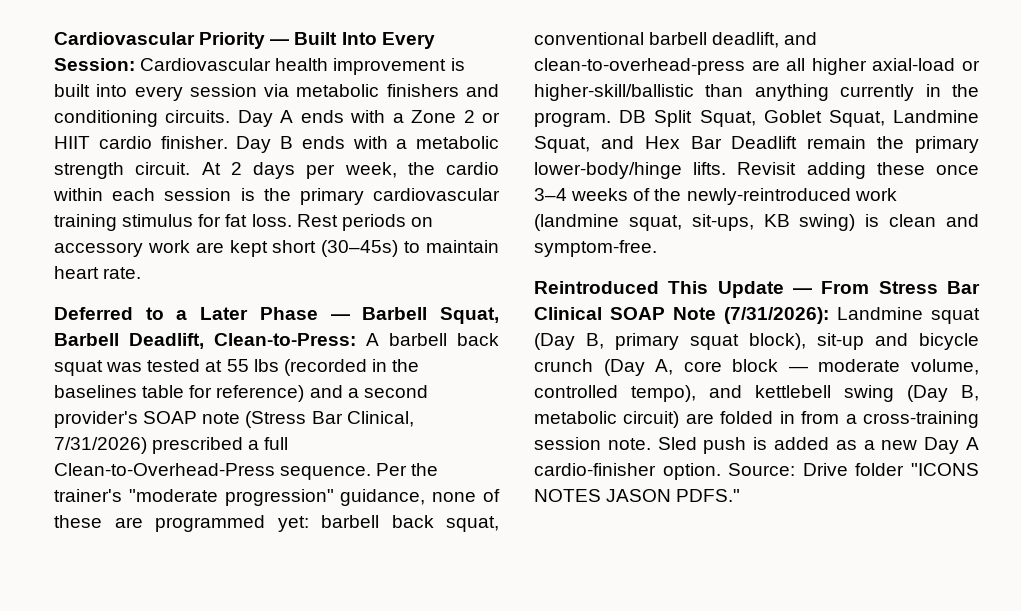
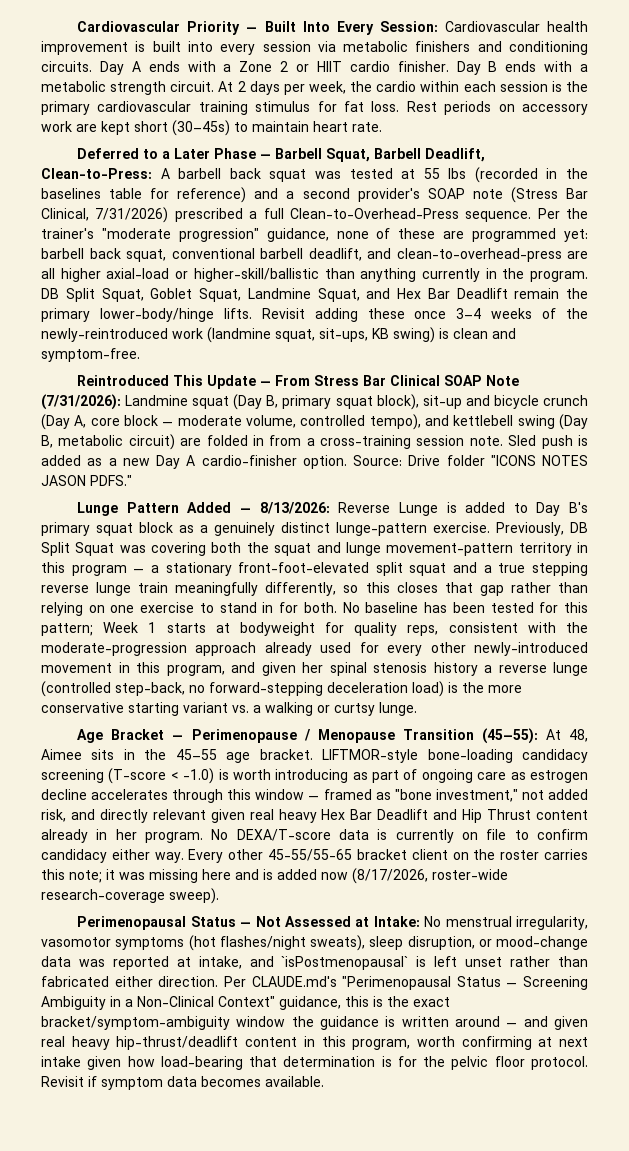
+ Lunge Pattern Added — 8/13/2026: Reverse Lunge is added to Day B's primary squat block as a genuinely distinct lunge-pattern exercise. Previously, DB Split Squat was covering both the squat and lunge movement-pattern territory in this program — a stationary front-foot-elevated split squat and a true stepping reverse lunge train meaningfully differently, so this closes that gap rather than relying on one exercise to stand in for both. No baseline has been tested for this pattern; Week 1 starts at bodyweight for quality reps, consistent with the moderate-progression approach already used for every other newly-introduced movement in this program, and given her spinal stenosis history a reverse lunge (controlled step-back, no forward-stepping deceleration load) is the more conservative starting variant vs. a walking or curtsy lunge.
+ Age Bracket — Perimenopause / Menopause Transition (45–55): At 48, Aimee sits in the 45–55 age bracket. LIFTMOR-style bone-loading candidacy screening (T-score < -1.0) is worth introducing as part of ongoing care as estrogen decline accelerates through this window — framed as "bone investment," not added risk, and directly relevant given real heavy Hex Bar Deadlift and Hip Thrust content already in her program. No DEXA/T-score data is currently on file to confirm candidacy either way. Every other 45-55/55-65 bracket client on the roster carries this note; it was missing here and is added now (8/17/2026, roster-wide research-coverage sweep).
+ Perimenopausal Status — Not Assessed at Intake: No menstrual irregularity, vasomotor symptoms (hot flashes/night sweats), sleep disruption, or mood-change data was reported at intake, and `isPostmenopausal` is left unset rather than fabricated either direction. Per CLAUDE.md's "Perimenopausal Status — Screening Ambiguity in a Non-Clinical Context" guidance, this is the exact bracket/symptom-ambiguity window the guidance is written around — and given real heavy hip-thrust/deadlift content in this program, worth confirming at next intake given how load-bearing that determination is for the pelvic floor protocol. Revisit if symptom data becomes available.

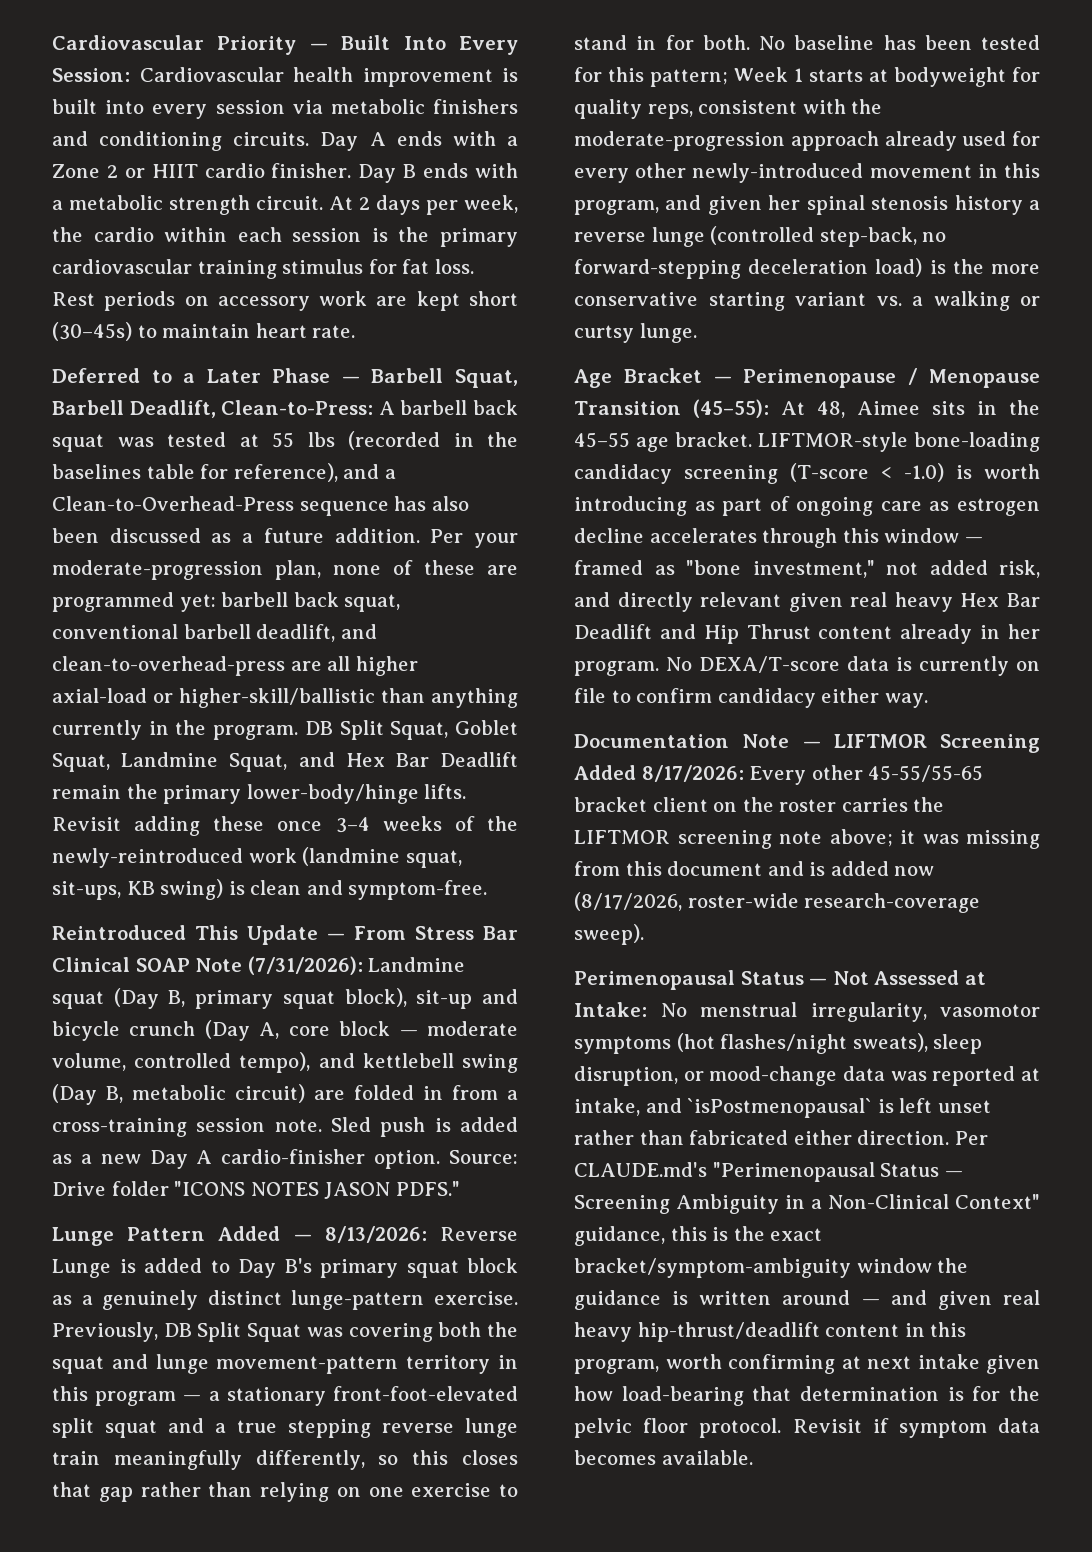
- Deferred to a Later Phase — Barbell Squat, Barbell Deadlift, Clean-to-Press: A barbell back squat was tested at 55 lbs (recorded in the baselines table for reference) and a second provider's SOAP note (Stress Bar Clinical, 7/31/2026) prescribed a full Clean-to-Overhead-Press sequence. Per the trainer's "moderate progression" guidance, none of these are programmed yet: barbell back squat, conventional barbell deadlift, and clean-to-overhead-press are all higher axial-load or higher-skill/ballistic than anything currently in the program.
+ Deferred to a Later Phase — Barbell Squat, Barbell Deadlift, Clean-to-Press: A barbell back squat was tested at 55 lbs (recorded in the baselines table for reference), and a Clean-to-Overhead-Press sequence has also been discussed as a future addition. Per your moderate-progression plan, none of these are programmed yet: barbell back squat, conventional barbell deadlift, and clean-to-overhead-press are all higher axial-load or higher-skill/ballistic than anything currently in the program.
- No DEXA/T-score data is currently on file to confirm candidacy either way. Every other 45-55/55-65 bracket client on the roster carries this note; it was missing here and is added now (8/17/2026, roster-wide research-coverage sweep).
+ No DEXA/T-score data is currently on file to confirm candidacy either way.
+ Documentation Note — LIFTMOR Screening Added 8/17/2026: Every other 45-55/55-65 bracket client on the roster carries the LIFTMOR screening note above; it was missing from this document and is added now (8/17/2026, roster-wide research-coverage sweep).

